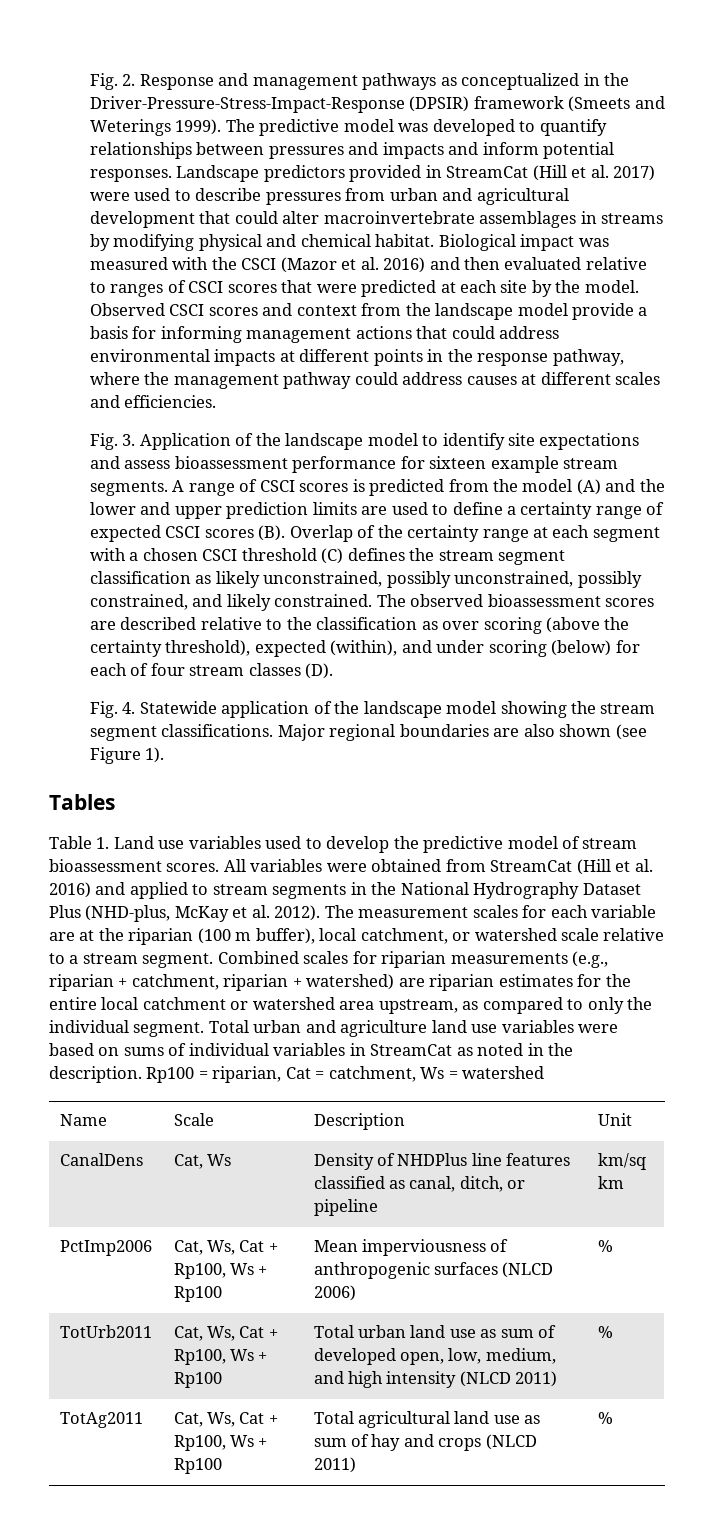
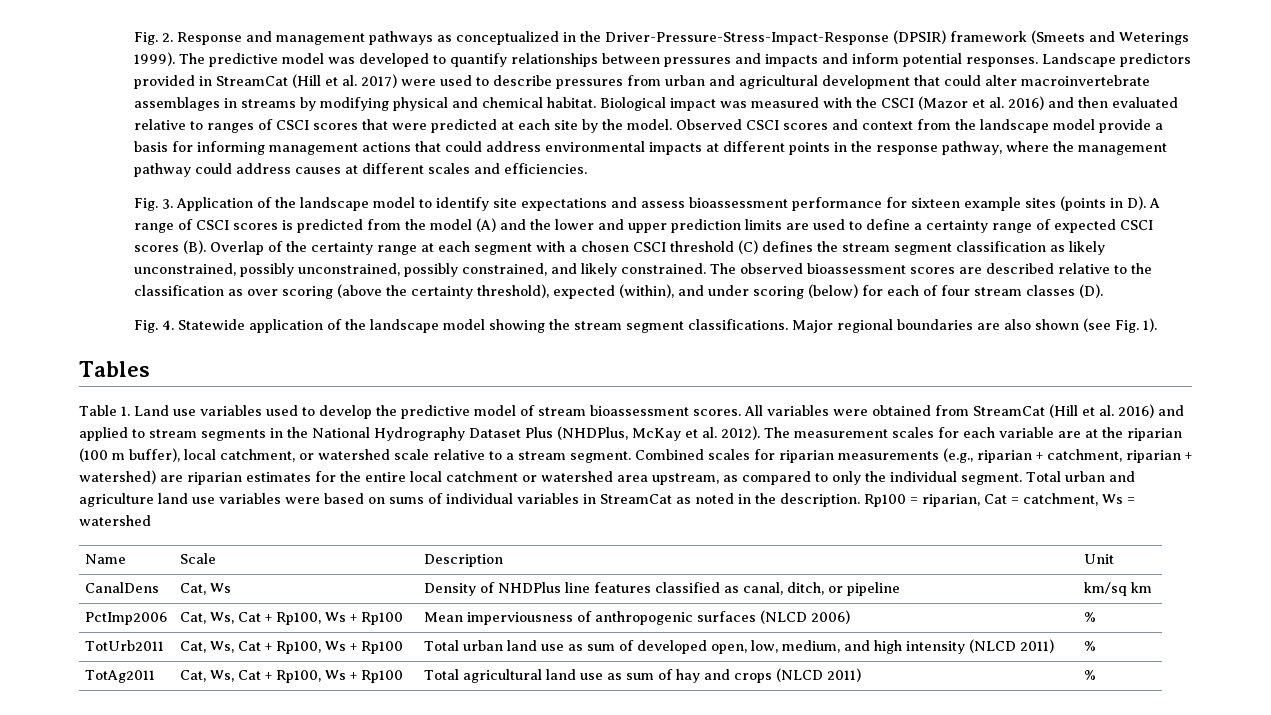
- Fig. 3. Application of the landscape model to identify site expectations and assess bioassessment performance for sixteen example stream segments. A range of CSCI scores is predicted from the model (A) and the lower and upper prediction limits are used to define a certainty range of expected CSCI scores (B). Overlap of the certainty range at each segment with a chosen CSCI threshold (C) defines the stream segment classification as likely unconstrained, possibly unconstrained, possibly constrained, and likely constrained.
+ Fig. 3. Application of the landscape model to identify site expectations and assess bioassessment performance for sixteen example sites (points in D). A range of CSCI scores is predicted from the model (A) and the lower and upper prediction limits are used to define a certainty range of expected CSCI scores (B). Overlap of the certainty range at each segment with a chosen CSCI threshold (C) defines the stream segment classification as likely unconstrained, possibly unconstrained, possibly constrained, and likely constrained.
- Major regional boundaries are also shown (see Figure 1).
+ Major regional boundaries are also shown (see Fig. 1).
- All variables were obtained from StreamCat (Hill et al. 2016) and applied to stream segments in the National Hydrography Dataset Plus (NHD-plus, McKay et al. 2012).
+ All variables were obtained from StreamCat (Hill et al. 2016) and applied to stream segments in the National Hydrography Dataset Plus (NHDPlus, McKay et al. 2012).

